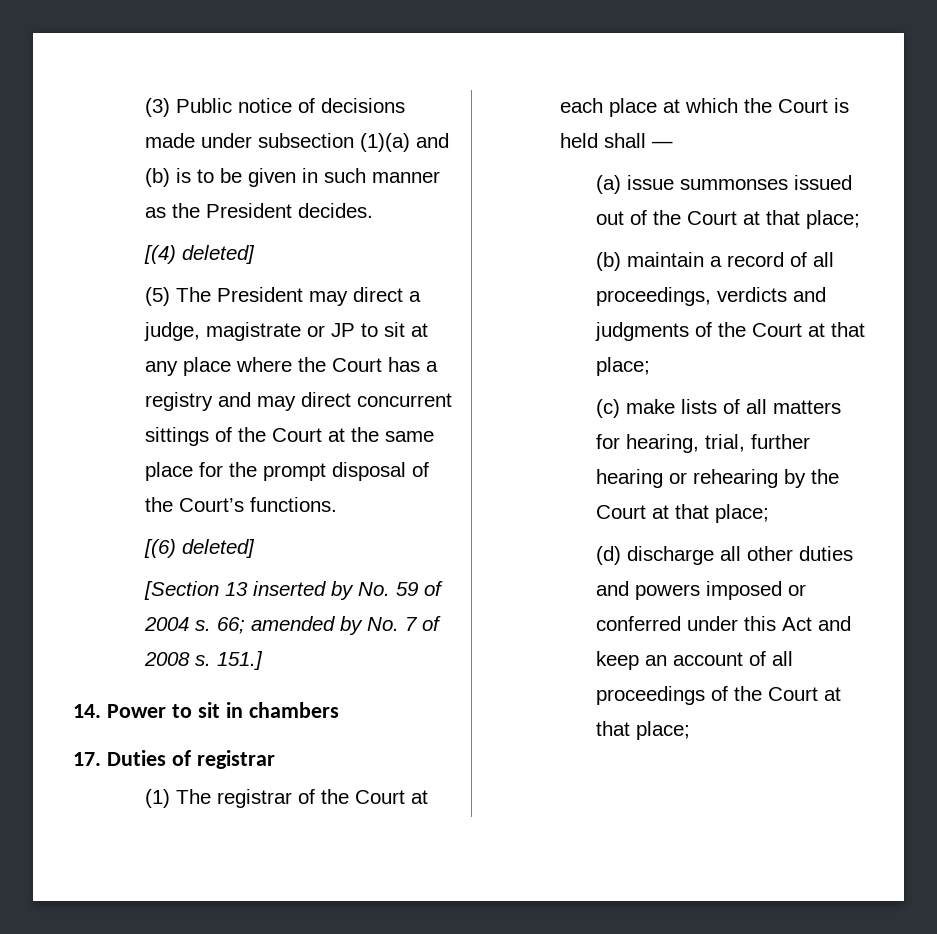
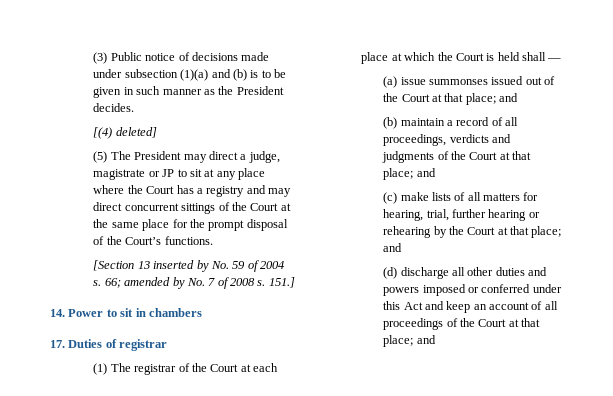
- [(6) deleted]
- (a) issue summonses issued out of the Court at that place;
+ (a) issue summonses issued out of the Court at that place; and
- (b) maintain a record of all proceedings, verdicts and judgments of the Court at that place;
+ (b) maintain a record of all proceedings, verdicts and judgments of the Court at that place; and
- (c) make lists of all matters for hearing, trial, further hearing or rehearing by the Court at that place;
+ (c) make lists of all matters for hearing, trial, further hearing or rehearing by the Court at that place; and
- (d) discharge all other duties and powers imposed or conferred under this Act and keep an account of all proceedings of the Court at that place;
+ (d) discharge all other duties and powers imposed or conferred under this Act and keep an account of all proceedings of the Court at that place; and

